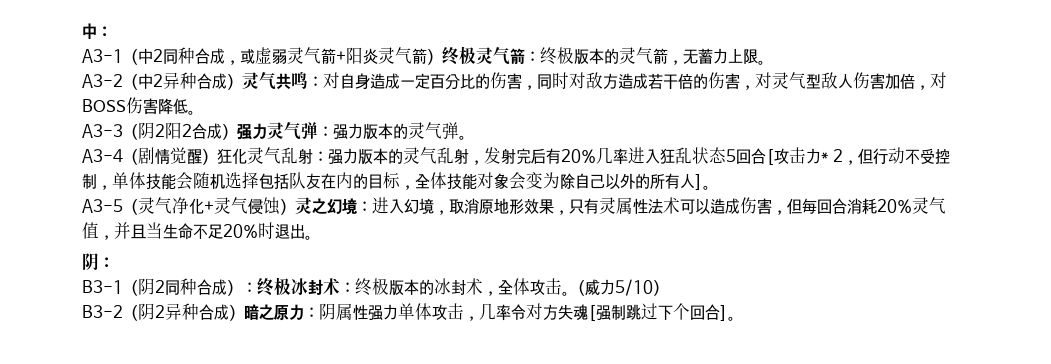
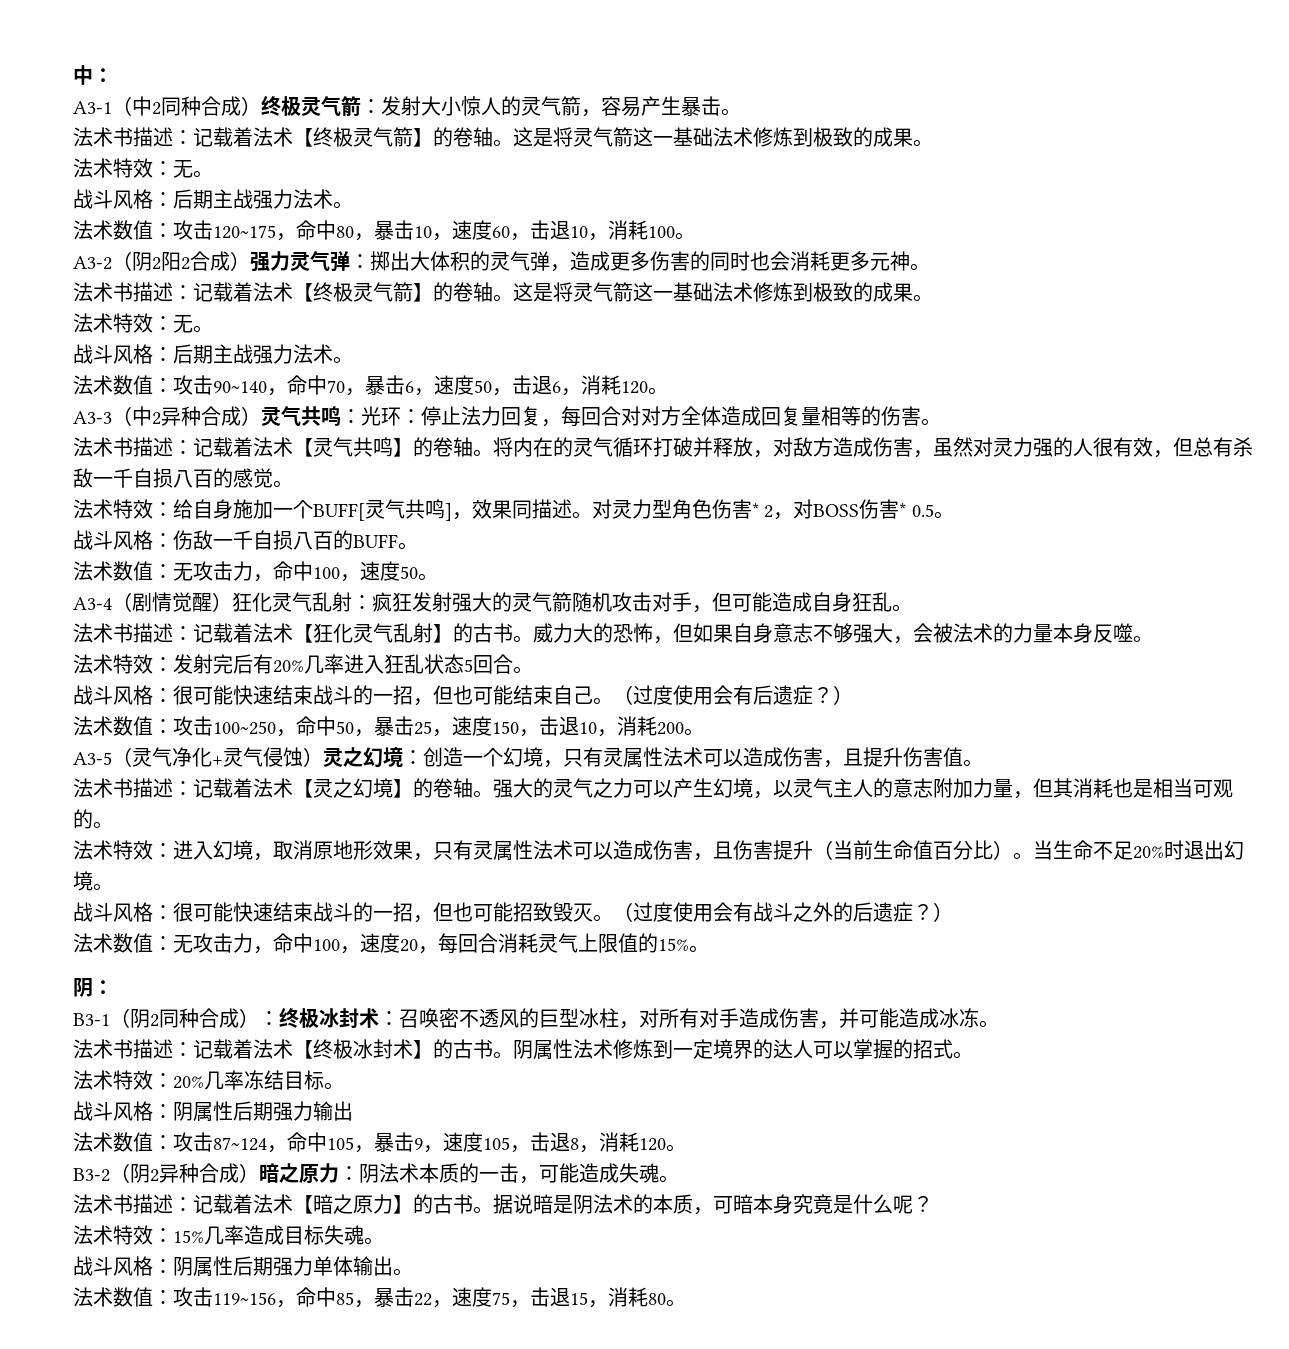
- A3-1（中2同种合成，或虚弱灵气箭+阳炎灵气箭）终极灵气箭：终极版本的灵气箭，无蓄力上限。
- A3-2（中2异种合成）灵气共鸣：对自身造成一定百分比的伤害，同时对敌方造成若干倍的伤害，对灵气型敌人伤害加倍，对BOSS伤害降低。
- A3-3（阴2阳2合成）强力灵气弹：强力版本的灵气弹。
+ A3-1（中2同种合成）终极灵气箭：发射大小惊人的灵气箭，容易产生暴击。
+ 法术书描述：记载着法术【终极灵气箭】的卷轴。这是将灵气箭这一基础法术修炼到极致的成果。
+ 法术特效：无。
+ 战斗风格：后期主战强力法术。
+ 法术数值：攻击120~175，命中80，暴击10，速度60，击退10，消耗100。
+ A3-2（阴2阳2合成）强力灵气弹：掷出大体积的灵气弹，造成更多伤害的同时也会消耗更多元神。
+ 法术书描述：记载着法术【终极灵气箭】的卷轴。这是将灵气箭这一基础法术修炼到极致的成果。
+ 法术特效：无。
+ 战斗风格：后期主战强力法术。
+ 法术数值：攻击90~140，命中70，暴击6，速度50，击退6，消耗120。
+ A3-3（中2异种合成）灵气共鸣：光环：停止法力回复，每回合对对方全体造成回复量相等的伤害。
+ 法术书描述：记载着法术【灵气共鸣】的卷轴。将内在的灵气循环打破并释放，对敌方造成伤害，虽然对灵力强的人很有效，但总有杀敌一千自损八百的感觉。
+ 法术特效：给自身施加一个BUFF[灵气共鸣]，效果同描述。对灵力型角色伤害* 2，对BOSS伤害* 0.5。
+ 战斗风格：伤敌一千自损八百的BUFF。
+ 法术数值：无攻击力，命中100，速度50。
- A3-4（剧情觉醒）狂化灵气乱射：强力版本的灵气乱射，发射完后有20%几率进入狂乱状态5回合[攻击力* 2，但行动不受控制，单体技能会随机选择包括队友在内的目标，全体技能对象会变为除自己以外的所有人]。
+ A3-4（剧情觉醒）狂化灵气乱射：疯狂发射强大的灵气箭随机攻击对手，但可能造成自身狂乱。
+ 法术书描述：记载着法术【狂化灵气乱射】的古书。威力大的恐怖，但如果自身意志不够强大，会被法术的力量本身反噬。
+ 法术特效：发射完后有20%几率进入狂乱状态5回合。
+ 战斗风格：很可能快速结束战斗的一招，但也可能结束自己。（过度使用会有后遗症？）
+ 法术数值：攻击100~250，命中50，暴击25，速度150，击退10，消耗200。
- A3-5（灵气净化+灵气侵蚀）灵之幻境：进入幻境，取消原地形效果，只有灵属性法术可以造成伤害，但每回合消耗20%灵气值，并且当生命不足20%时退出。
+ A3-5（灵气净化+灵气侵蚀）灵之幻境：创造一个幻境，只有灵属性法术可以造成伤害，且提升伤害值。
+ 法术书描述：记载着法术【灵之幻境】的卷轴。强大的灵气之力可以产生幻境，以灵气主人的意志附加力量，但其消耗也是相当可观的。
+ 法术特效：进入幻境，取消原地形效果，只有灵属性法术可以造成伤害，且伤害提升（当前生命值百分比）。当生命不足20%时退出幻境。
+ 战斗风格：很可能快速结束战斗的一招，但也可能招致毁灭。（过度使用会有战斗之外的后遗症？）
+ 法术数值：无攻击力，命中100，速度20，每回合消耗灵气上限值的15%。
- B3-1（阴2同种合成）：终极冰封术：终极版本的冰封术，全体攻击。（威力5/10）
+ B3-1（阴2同种合成）：终极冰封术：召唤密不透风的巨型冰柱，对所有对手造成伤害，并可能造成冰冻。
+ 法术书描述：记载着法术【终极冰封术】的古书。阴属性法术修炼到一定境界的达人可以掌握的招式。
+ 法术特效：20%几率冻结目标。
+ 战斗风格：阴属性后期强力输出
+ 法术数值：攻击87~124，命中105，暴击9，速度105，击退8，消耗120。
- B3-2（阴2异种合成）暗之原力：阴属性强力单体攻击，几率令对方失魂[强制跳过下个回合]。
+ B3-2（阴2异种合成）暗之原力：阴法术本质的一击，可能造成失魂。
+ 法术书描述：记载着法术【暗之原力】的古书。据说暗是阴法术的本质，可暗本身究竟是什么呢？
+ 法术特效：15%几率造成目标失魂。
+ 战斗风格：阴属性后期强力单体输出。
+ 法术数值：攻击119~156，命中85，暴击22，速度75，击退15，消耗80。

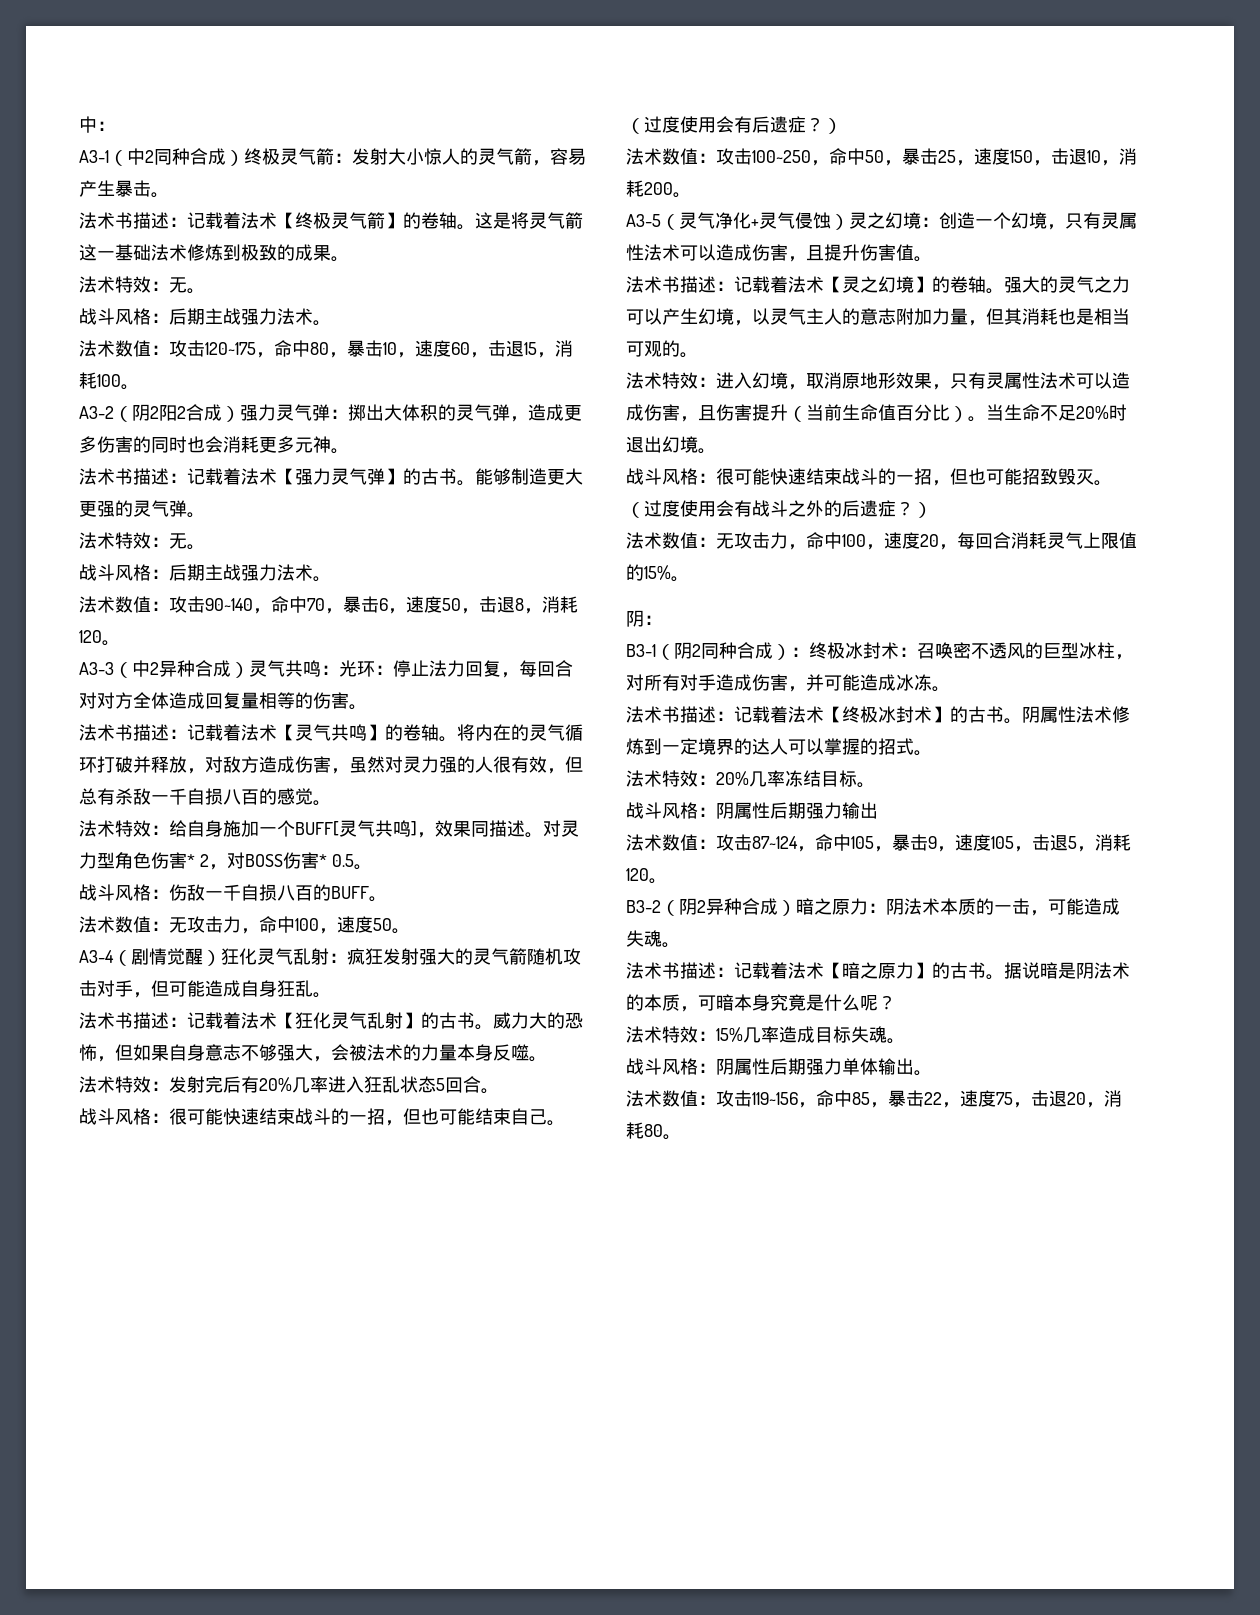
- 法术数值：攻击120~175，命中80，暴击10，速度60，击退10，消耗100。
+ 法术数值：攻击120~175，命中80，暴击10，速度60，击退15，消耗100。
  A3-2（阴2阳2合成）强力灵气弹：掷出大体积的灵气弹，造成更多伤害的同时也会消耗更多元神。
- 法术书描述：记载着法术【终极灵气箭】的卷轴。这是将灵气箭这一基础法术修炼到极致的成果。
+ 法术书描述：记载着法术【强力灵气弹】的古书。能够制造更大更强的灵气弹。
- 法术数值：攻击90~140，命中70，暴击6，速度50，击退6，消耗120。
+ 法术数值：攻击90~140，命中70，暴击6，速度50，击退8，消耗120。
- 法术数值：攻击87~124，命中105，暴击9，速度105，击退8，消耗120。
+ 法术数值：攻击87~124，命中105，暴击9，速度105，击退5，消耗120。
- 法术数值：攻击119~156，命中85，暴击22，速度75，击退15，消耗80。
+ 法术数值：攻击119~156，命中85，暴击22，速度75，击退20，消耗80。

